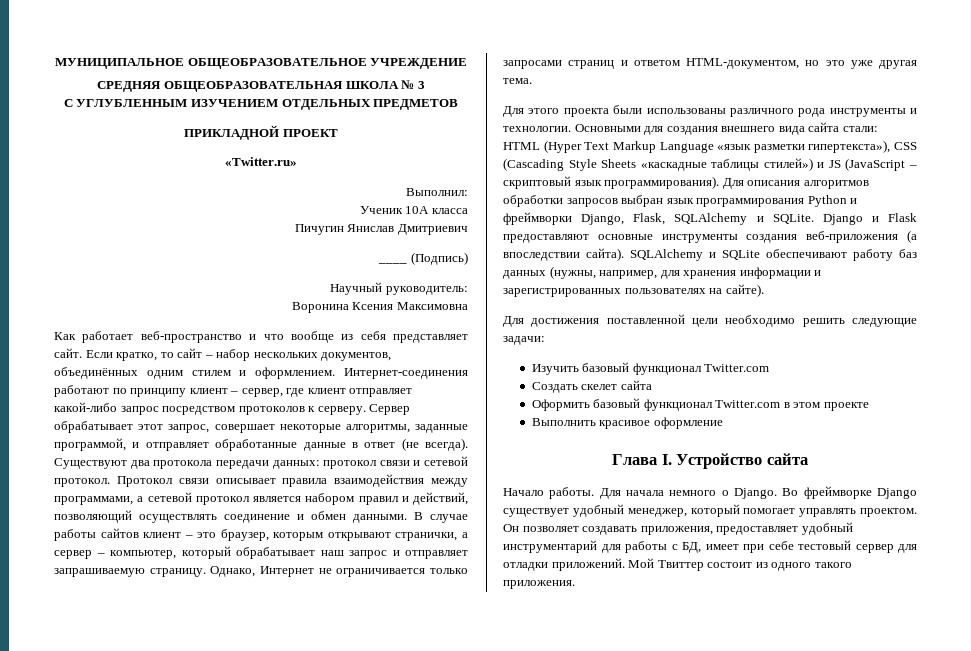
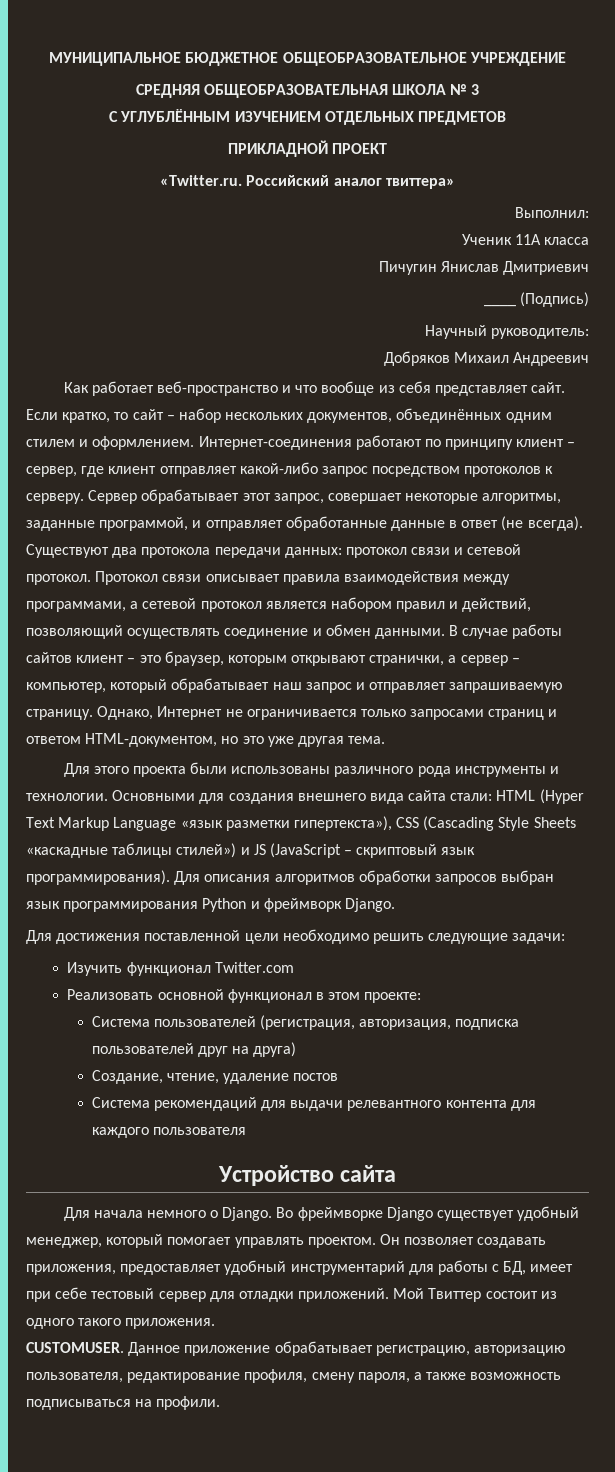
- МУНИЦИПАЛЬНОЕ ОБЩЕОБРАЗОВАТЕЛЬНОЕ УЧРЕЖДЕНИЕ
+ МУНИЦИПАЛЬНОЕ БЮДЖЕТНОЕ ОБЩЕОБРАЗОВАТЕЛЬНОЕ УЧРЕЖДЕНИЕ
- С УГЛУБЛЕННЫМ ИЗУЧЕНИЕМ ОТДЕЛЬНЫХ ПРЕДМЕТОВ
+ С УГЛУБЛЁННЫМ ИЗУЧЕНИЕМ ОТДЕЛЬНЫХ ПРЕДМЕТОВ
- «Twitter.ru»
+ «Twitter.ru. Российский аналог твиттера»
- Ученик 10А класса
+ Ученик 11А класса
- Воронина Ксения Максимовна
+ Добряков Михаил Андреевич
- Для описания алгоритмов обработки запросов выбран язык программирования Python и фреймворки Django, Flask, SQLAlchemy и SQLite. Django и Flask предоставляют основные инструменты создания веб-приложения (а впоследствии сайта). SQLAlchemy и SQLite обеспечивают работу баз данных (нужны, например, для хранения информации и зарегистрированных пользователях на сайте).
+ Для описания алгоритмов обработки запросов выбран язык программирования Python и фреймворк Django.
- Изучить базовый функционал Twitter.com
+ Изучить функционал Twitter.com
- Создать скелет сайта
- Оформить базовый функционал Twitter.com в этом проекте
- Выполнить красивое оформление
- Глава I. Устройство сайта
+ Реализовать основной функционал в этом проекте:
+ Система пользователей (регистрация, авторизация, подписка пользователей друг на друга)
+ Создание, чтение, удаление постов
+ Система рекомендаций для выдачи релевантного контента для каждого пользователя
+ Устройство сайта
- Начало работы.
+ CUSTOMUSER. Данное приложение обрабатывает регистрацию, авторизацию пользователя, редактирование профиля, смену пароля, а также возможность подписываться на профили.

